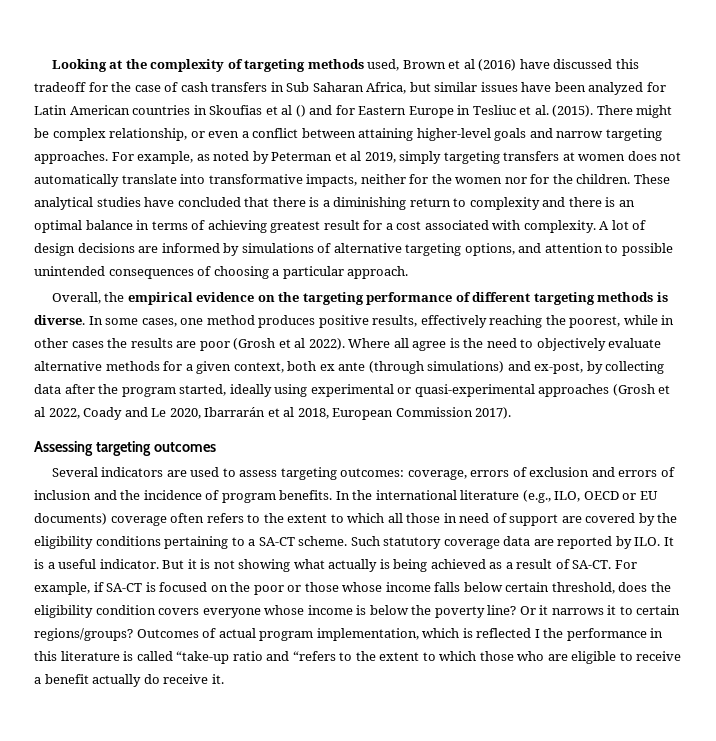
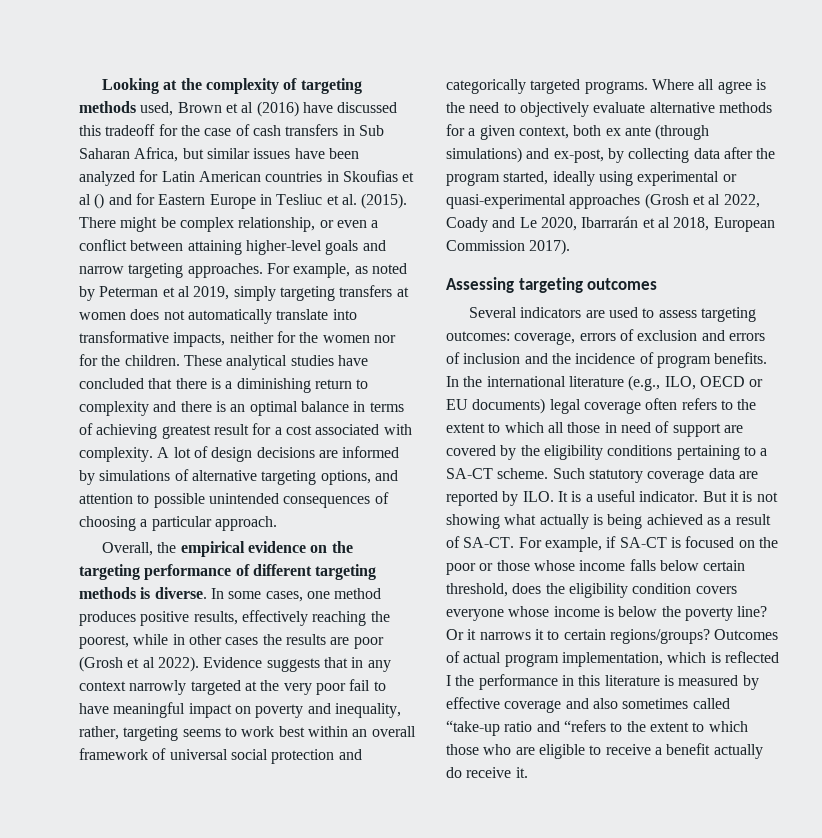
+ Evidence suggests that in any context narrowly targeted at the very poor fail to have meaningful impact on poverty and inequality, rather, targeting seems to work best within an overall framework of universal social protection and categorically targeted programs.
- In the international literature (e.g., ILO, OECD or EU documents) coverage often refers to the extent to which all those in need of support are covered by the eligibility conditions pertaining to a SA-CT scheme.
+ In the international literature (e.g., ILO, OECD or EU documents) legal coverage often refers to the extent to which all those in need of support are covered by the eligibility conditions pertaining to a SA-CT scheme.
- Outcomes of actual program implementation, which is reflected I the performance in this literature is called “take-up ratio and “refers to the extent to which those who are eligible to receive a benefit actually do receive it.
+ Outcomes of actual program implementation, which is reflected I the performance in this literature is measured by effective coverage and also sometimes called “take-up ratio and “refers to the extent to which those who are eligible to receive a benefit actually do receive it.

